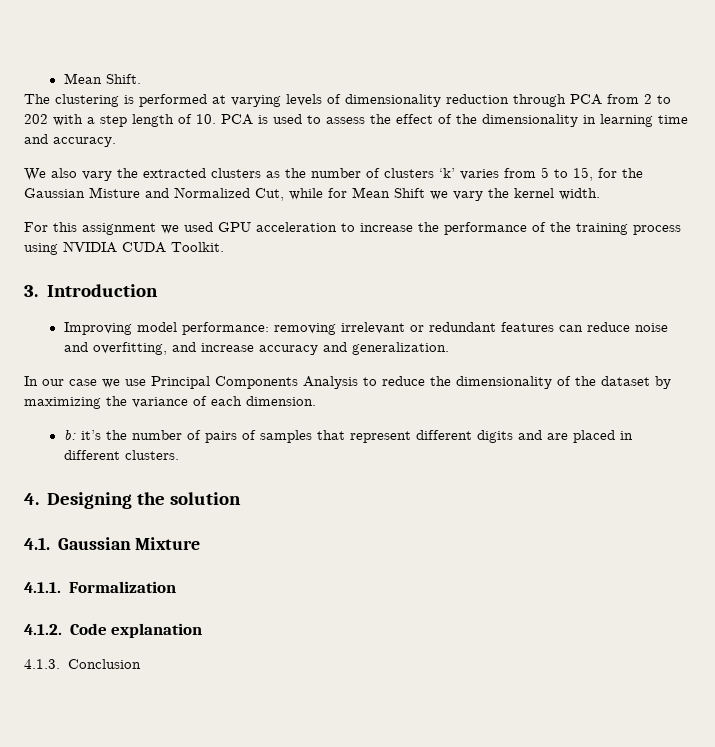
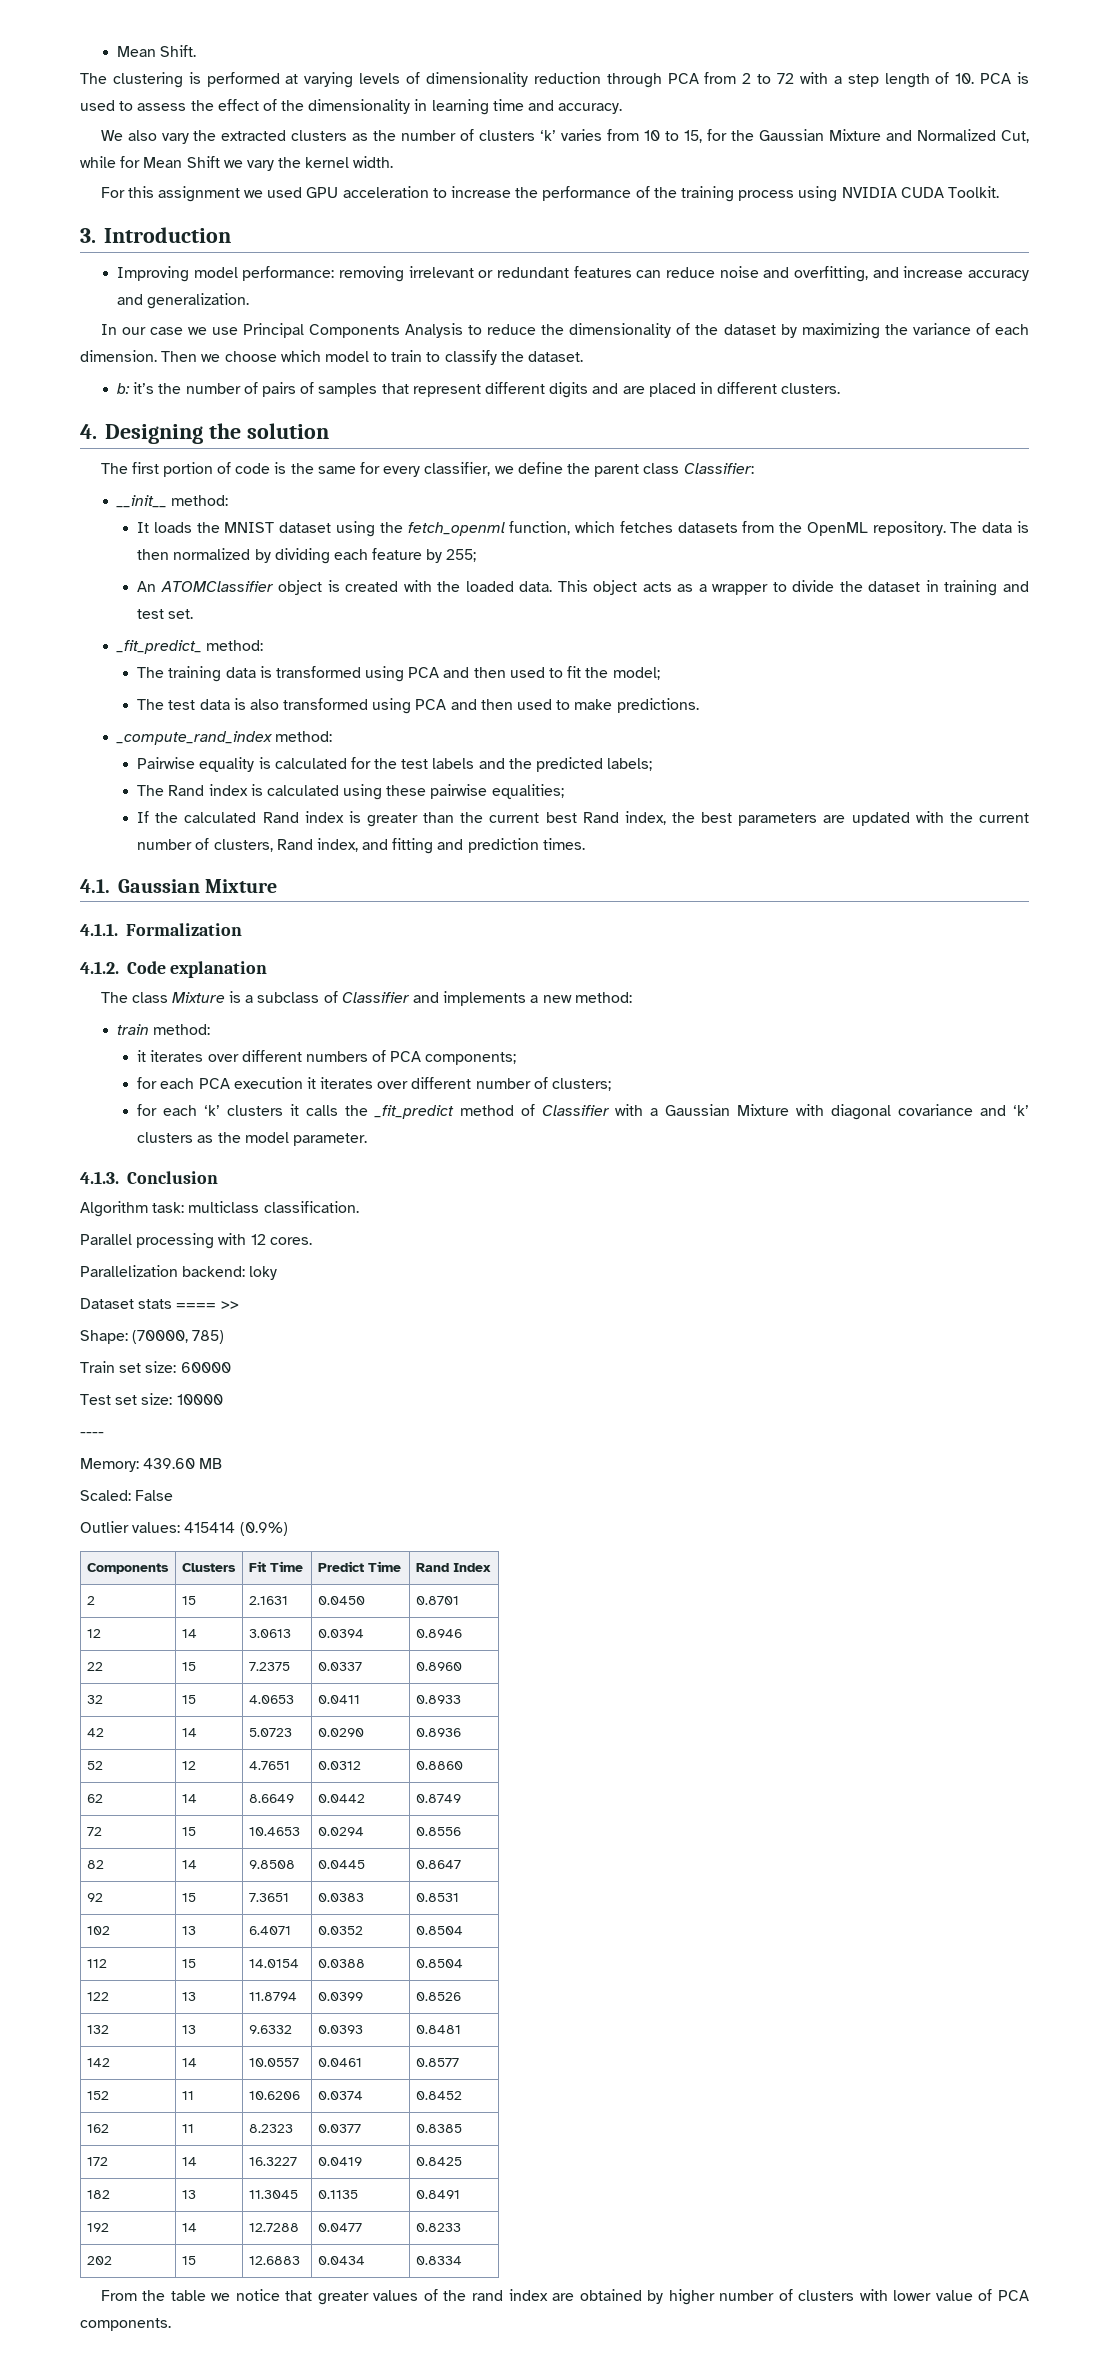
- The clustering is performed at varying levels of dimensionality reduction through PCA from 2 to 202 with a step length of 10. PCA is used to assess the effect of the dimensionality in learning time and accuracy.
+ The clustering is performed at varying levels of dimensionality reduction through PCA from 2 to 72 with a step length of 10. PCA is used to assess the effect of the dimensionality in learning time and accuracy.
- We also vary the extracted clusters as the number of clusters ‘k’ varies from 5 to 15, for the Gaussian Misture and Normalized Cut, while for Mean Shift we vary the kernel width.
+ We also vary the extracted clusters as the number of clusters ‘k’ varies from 10 to 15, for the Gaussian Mixture and Normalized Cut, while for Mean Shift we vary the kernel width.
+ Then we choose which model to train to classify the dataset.
+ The first portion of code is the same for every classifier, we define the parent class Classifier:
+ __init__ method:
+ It loads the MNIST dataset using the fetch_openml function, which fetches datasets from the OpenML repository. The data is then normalized by dividing each feature by 255;
+ An ATOMClassifier object is created with the loaded data. This object acts as a wrapper to divide the dataset in training and test set.
+ _fit_predict_ method:
+ The training data is transformed using PCA and then used to fit the model;
+ The test data is also transformed using PCA and then used to make predictions.
+ _compute_rand_index method:
+ Pairwise equality is calculated for the test labels and the predicted labels;
+ The Rand index is calculated using these pairwise equalities;
+ If the calculated Rand index is greater than the current best Rand index, the best parameters are updated with the current number of clusters, Rand index, and fitting and prediction times.
+ The class Mixture is a subclass of Classifier and implements a new method:
+ train method:
+ it iterates over different numbers of PCA components;
+ for each PCA execution it iterates over different number of clusters;
+ for each ‘k’ clusters it calls the _fit_predict method of Classifier with a Gaussian Mixture with diagonal covariance and ‘k’ clusters as the model parameter.
  4.1.3. Conclusion
+ Algorithm task: multiclass classification.
+ Parallel processing with 12 cores.
+ Parallelization backend: loky
+ Dataset stats ==== >>
+ Shape: (70000, 785)
+ Train set size: 60000
+ Test set size: 10000
+ ----
+ Memory: 439.60 MB
+ Scaled: False
+ Outlier values: 415414 (0.9%)
+ Components | Clusters | Fit Time | Predict Time | Rand Index
+ 2 | 15 | 2.1631 | 0.0450 | 0.8701
+ 12 | 14 | 3.0613 | 0.0394 | 0.8946
+ 22 | 15 | 7.2375 | 0.0337 | 0.8960
+ 32 | 15 | 4.0653 | 0.0411 | 0.8933
+ 42 | 14 | 5.0723 | 0.0290 | 0.8936
+ 52 | 12 | 4.7651 | 0.0312 | 0.8860
+ 62 | 14 | 8.6649 | 0.0442 | 0.8749
+ 72 | 15 | 10.4653 | 0.0294 | 0.8556
+ 82 | 14 | 9.8508 | 0.0445 | 0.8647
+ 92 | 15 | 7.3651 | 0.0383 | 0.8531
+ 102 | 13 | 6.4071 | 0.0352 | 0.8504
+ 112 | 15 | 14.0154 | 0.0388 | 0.8504
+ 122 | 13 | 11.8794 | 0.0399 | 0.8526
+ 132 | 13 | 9.6332 | 0.0393 | 0.8481
+ 142 | 14 | 10.0557 | 0.0461 | 0.8577
+ 152 | 11 | 10.6206 | 0.0374 | 0.8452
+ 162 | 11 | 8.2323 | 0.0377 | 0.8385
+ 172 | 14 | 16.3227 | 0.0419 | 0.8425
+ 182 | 13 | 11.3045 | 0.1135 | 0.8491
+ 192 | 14 | 12.7288 | 0.0477 | 0.8233
+ 202 | 15 | 12.6883 | 0.0434 | 0.8334
+ From the table we notice that greater values of the rand index are obtained by higher number of clusters with lower value of PCA components.

